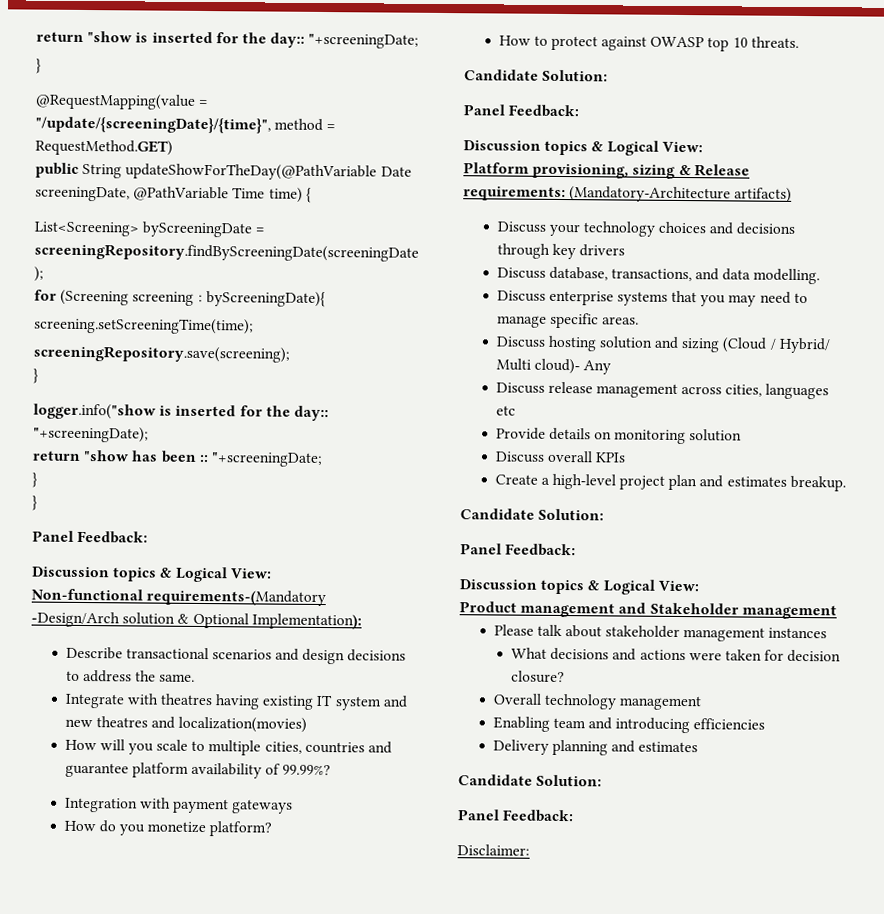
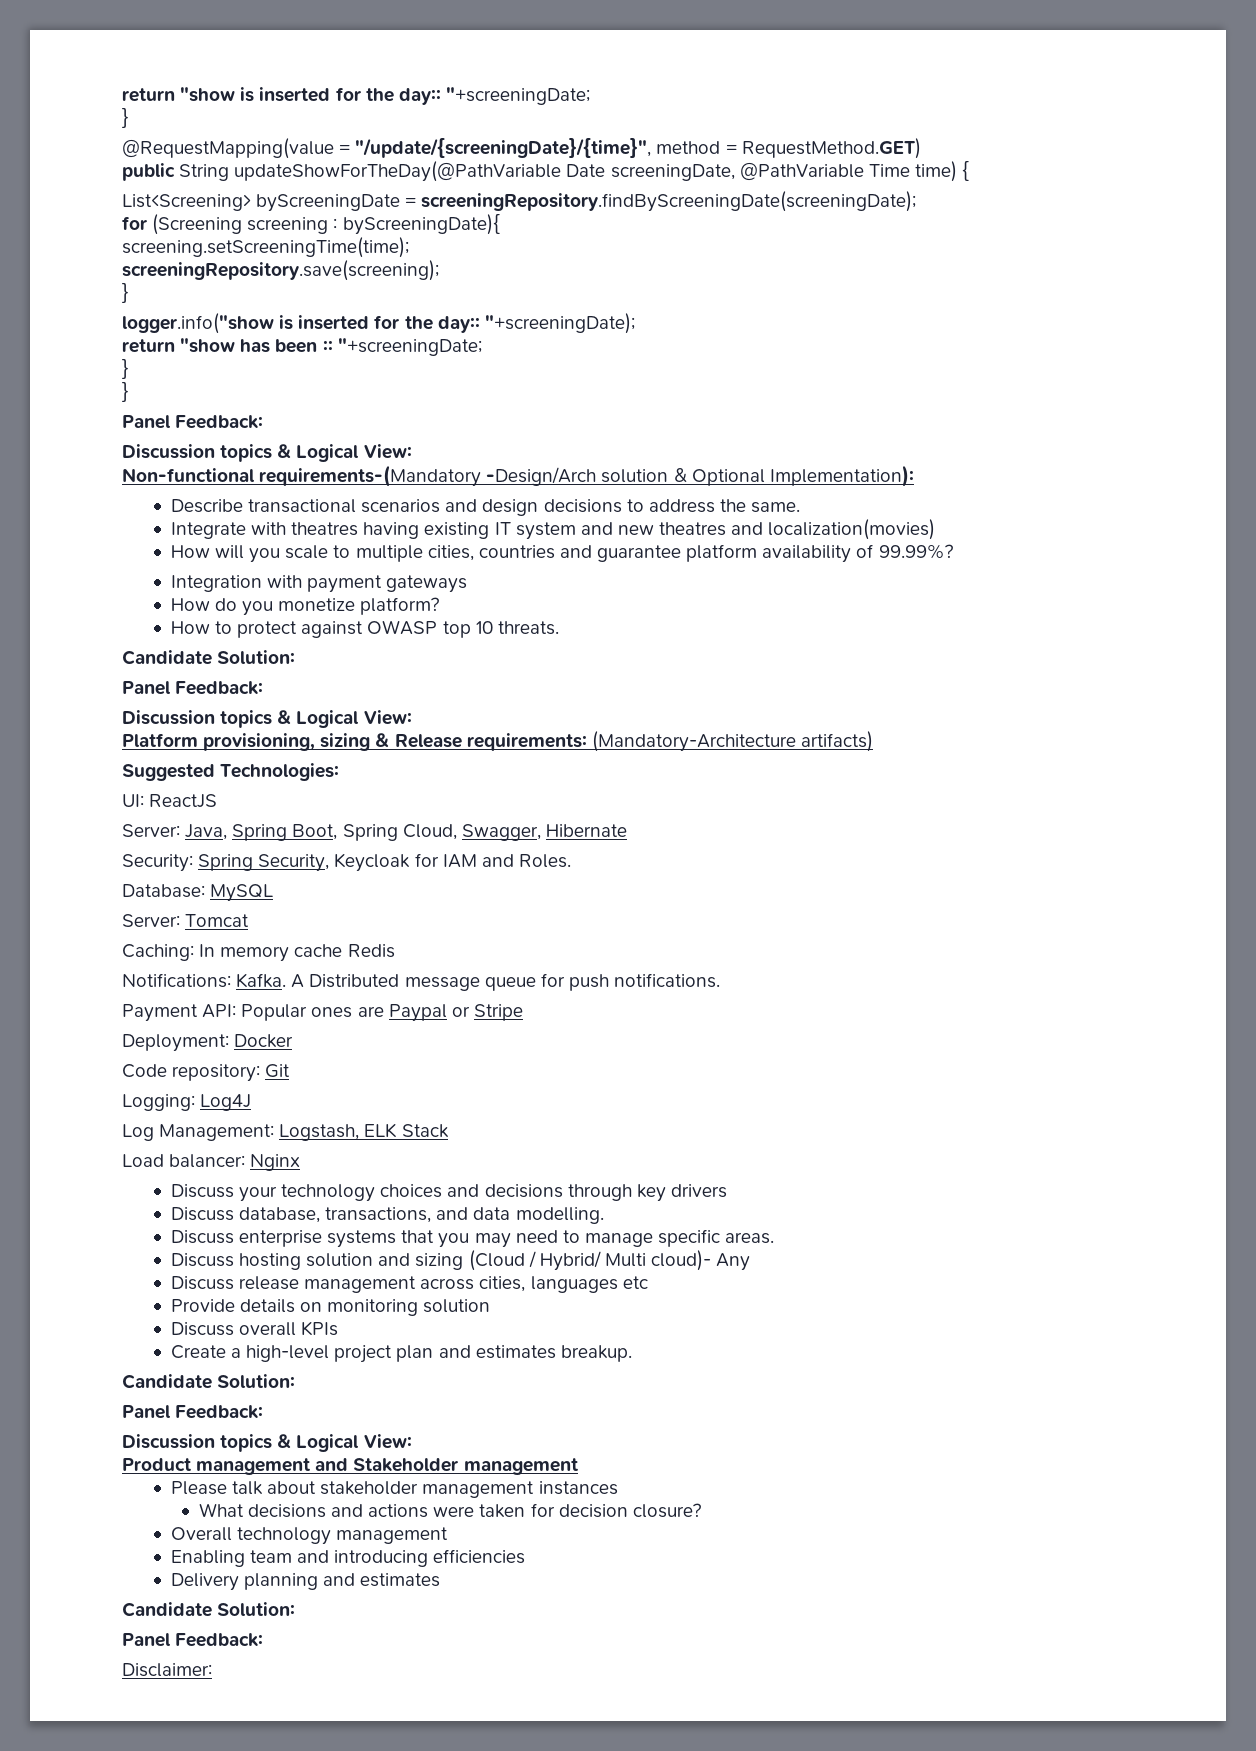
+ Suggested Technologies:
+ UI: ReactJS
+ Server: Java, Spring Boot, Spring Cloud, Swagger, Hibernate
+ Security: Spring Security, Keycloak for IAM and Roles.
+ Database: MySQL
+ Server: Tomcat
+ Caching: In memory cache Redis
+ Notifications: Kafka. A Distributed message queue for push notifications.
+ Payment API: Popular ones are Paypal or Stripe
+ Deployment: Docker
+ Code repository: Git
+ Logging: Log4J
+ Log Management: Logstash, ELK Stack
+ Load balancer: Nginx

